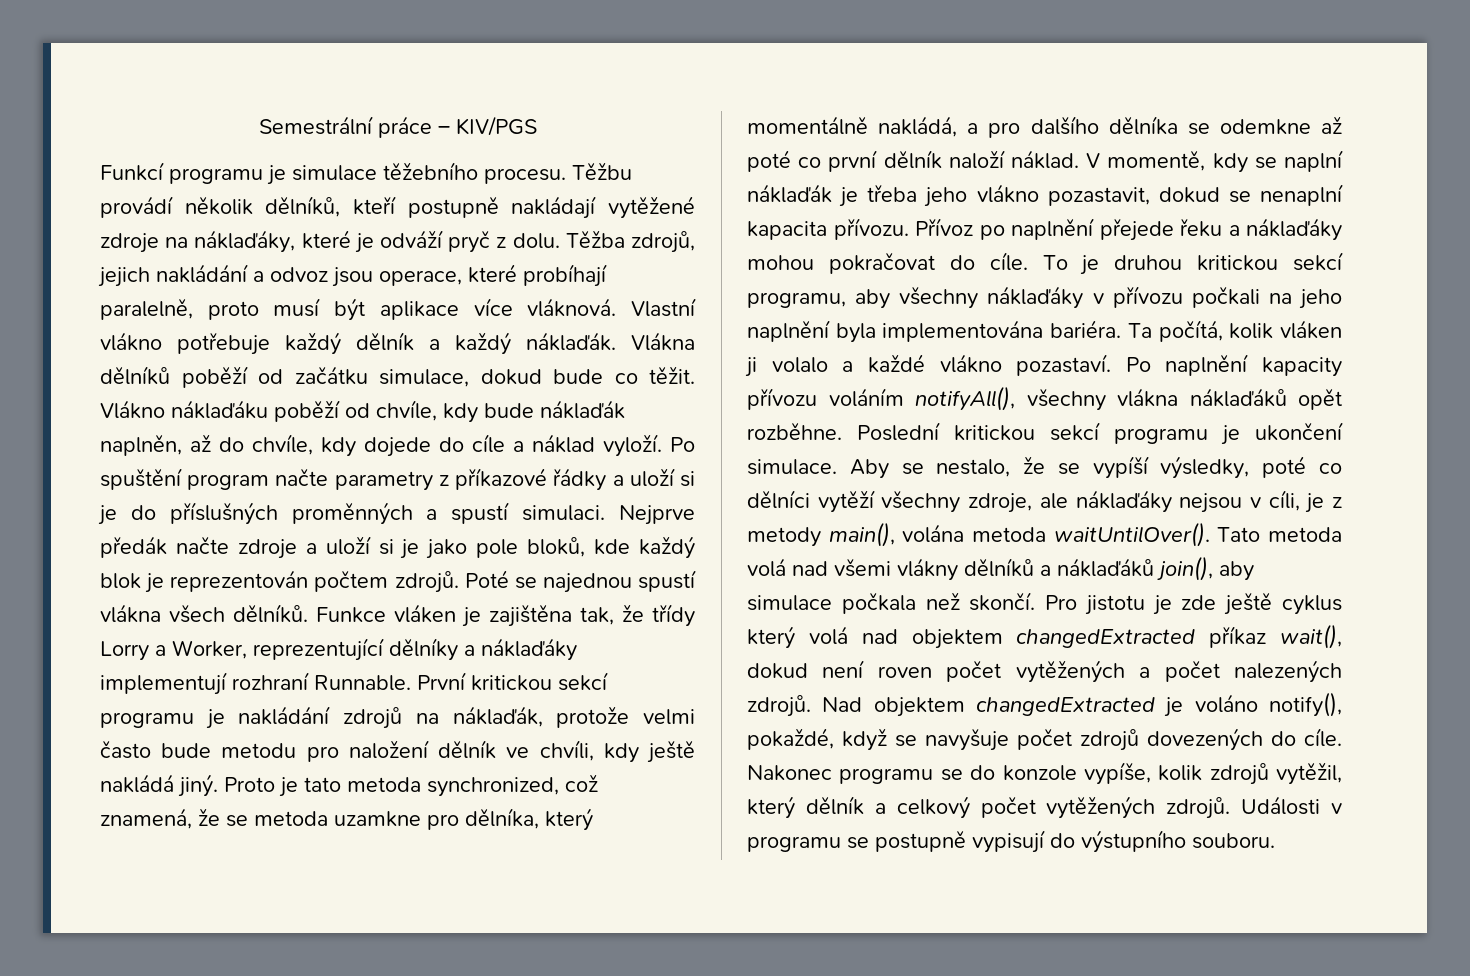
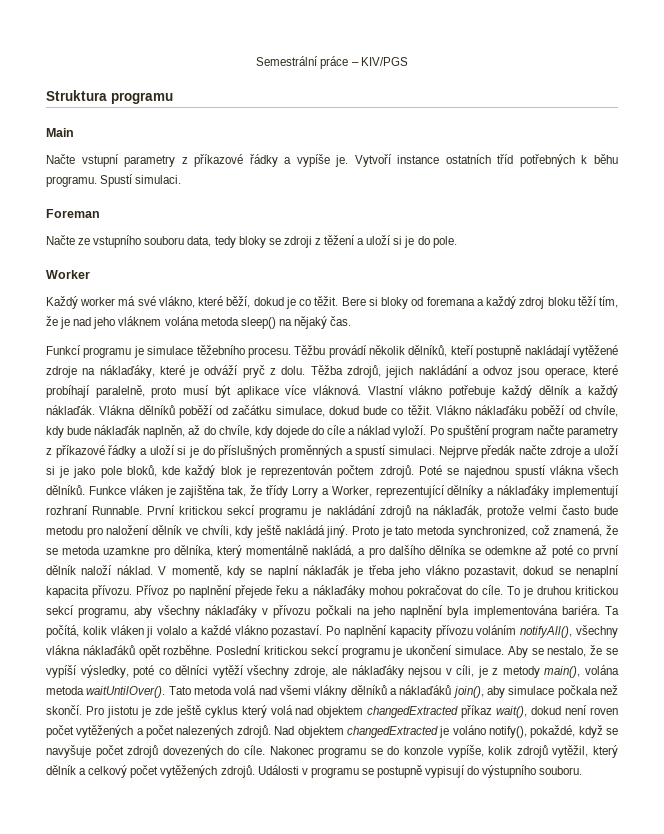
+ Struktura programu
+ Main
+ Načte vstupní parametry z příkazové řádky a vypíše je. Vytvoří instance ostatních tříd potřebných k běhu programu. Spustí simulaci.
+ Foreman
+ Načte ze vstupního souboru data, tedy bloky se zdroji z těžení a uloží si je do pole.
+ Worker
+ Každý worker má své vlákno, které běží, dokud je co těžit. Bere si bloky od foremana a každý zdroj bloku těží tím, že je nad jeho vláknem volána metoda sleep() na nějaký čas.

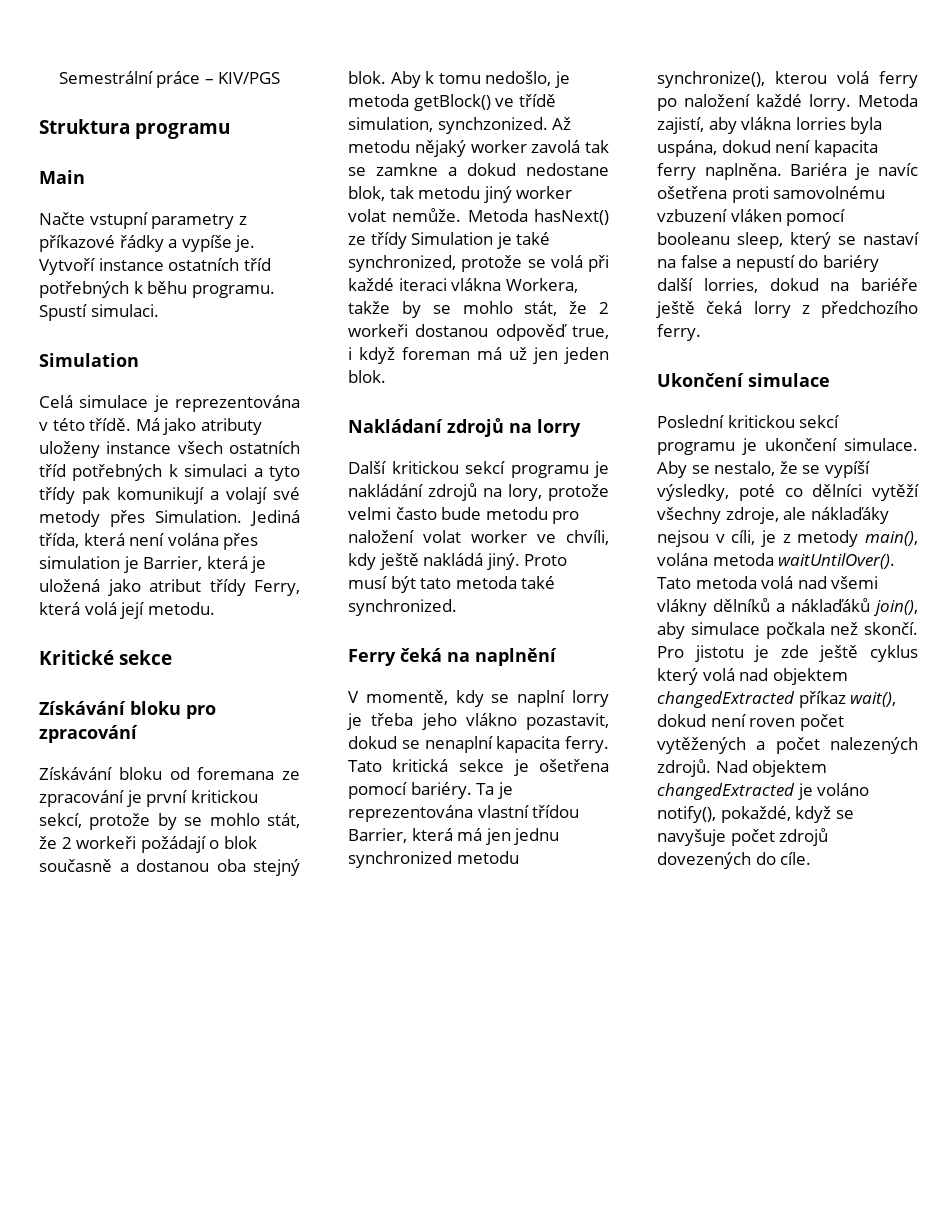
  Spustí simulaci.
- Foreman
- Načte ze vstupního souboru data, tedy bloky se zdroji z těžení a uloží si je do pole.
- Worker
- Každý worker má své vlákno, které běží, dokud je co těžit. Bere si bloky od foremana a každý zdroj bloku těží tím, že je nad jeho vláknem volána metoda sleep() na nějaký čas.
- Funkcí programu je simulace těžebního procesu. Těžbu provádí několik dělníků, kteří postupně nakládají vytěžené zdroje na náklaďáky, které je odváží pryč z dolu. Těžba zdrojů, jejich nakládání a odvoz jsou operace, které probíhají paralelně, proto musí být aplikace více vláknová. Vlastní vlákno potřebuje každý dělník a každý náklaďák. Vlákna dělníků poběží od začátku simulace, dokud bude co těžit. Vlákno náklaďáku poběží od chvíle, kdy bude náklaďák naplněn, až do chvíle, kdy dojede do cíle a náklad vyloží. Po spuštění program načte parametry z příkazové řádky a uloží si je do příslušných proměnných a spustí simulaci. Nejprve předák načte zdroje a uloží si je jako pole bloků, kde každý blok je reprezentován počtem zdrojů. Poté se najednou spustí vlákna všech dělníků. Funkce vláken je zajištěna tak, že třídy Lorry a Worker, reprezentující dělníky a náklaďáky implementují rozhraní Runnable. První kritickou sekcí programu je nakládání zdrojů na náklaďák, protože velmi často bude metodu pro naložení dělník ve chvíli, kdy ještě nakládá jiný.
+ Simulation
+ Celá simulace je reprezentována v této třídě. Má jako atributy uloženy instance všech ostatních tříd potřebných k simulaci a tyto třídy pak komunikují a volají své metody přes Simulation. Jediná třída, která není volána přes simulation je Barrier, která je uložená jako atribut třídy Ferry, která volá její metodu.
+ Kritické sekce
+ Získávání bloku pro zpracování
+ Získávání bloku od foremana ze zpracování je první kritickou sekcí, protože by se mohlo stát, že 2 workeři požádají o blok současně a dostanou oba stejný blok. Aby k tomu nedošlo, je metoda getBlock() ve třídě simulation, synchzonized. Až metodu nějaký worker zavolá tak se zamkne a dokud nedostane blok, tak metodu jiný worker volat nemůže. Metoda hasNext() ze třídy Simulation je také synchronized, protože se volá při každé iteraci vlákna Workera, takže by se mohlo stát, že 2 workeři dostanou odpověď true, i když foreman má už jen jeden blok.
+ Nakládaní zdrojů na lorry
+ Další kritickou sekcí programu je nakládání zdrojů na lory, protože velmi často bude metodu pro naložení volat worker ve chvíli, kdy ještě nakládá jiný.
- Proto je tato metoda synchronized, což znamená, že se metoda uzamkne pro dělníka, který momentálně nakládá, a pro dalšího dělníka se odemkne až poté co první dělník naloží náklad. V momentě, kdy se naplní náklaďák je třeba jeho vlákno pozastavit, dokud se nenaplní kapacita přívozu. Přívoz po naplnění přejede řeku a náklaďáky mohou pokračovat do cíle. To je druhou kritickou sekcí programu, aby všechny náklaďáky v přívozu počkali na jeho naplnění byla implementována bariéra. Ta počítá, kolik vláken ji volalo a každé vlákno pozastaví. Po naplnění kapacity přívozu voláním notifyAll(), všechny vlákna náklaďáků opět rozběhne. Poslední kritickou sekcí programu je ukončení simulace.
+ Proto musí být tato metoda také synchronized.
+ Ferry čeká na naplnění
+ V momentě, kdy se naplní lorry je třeba jeho vlákno pozastavit, dokud se nenaplní kapacita ferry. Tato kritická sekce je ošetřena pomocí bariéry. Ta je reprezentována vlastní třídou Barrier, která má jen jednu synchronized metodu synchronize(), kterou volá ferry po naložení každé lorry. Metoda zajistí, aby vlákna lorries byla uspána, dokud není kapacita ferry naplněna. Bariéra je navíc ošetřena proti samovolnému vzbuzení vláken pomocí booleanu sleep, který se nastaví na false a nepustí do bariéry další lorries, dokud na bariéře ještě čeká lorry z předchozího ferry.
+ Ukončení simulace
+ Poslední kritickou sekcí programu je ukončení simulace.
- Nakonec programu se do konzole vypíše, kolik zdrojů vytěžil, který dělník a celkový počet vytěžených zdrojů. Události v programu se postupně vypisují do výstupního souboru.

